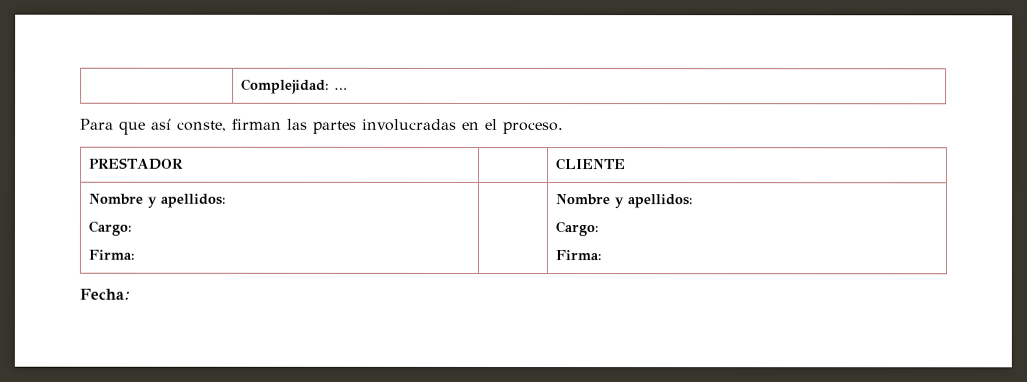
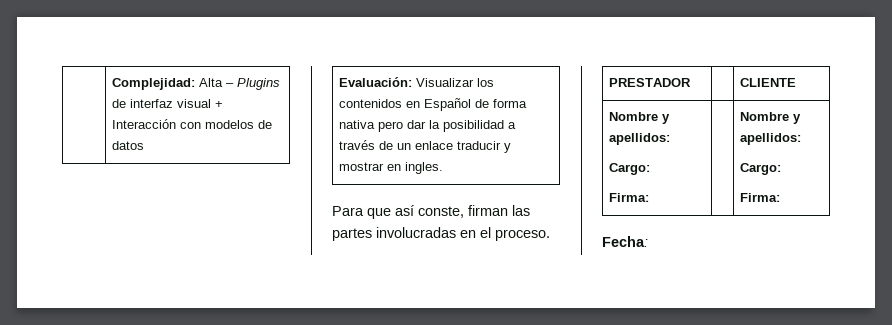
- | Complejidad: …
+ | Complejidad: Alta – Plugins de interfaz visual + Interacción con modelos de datos
+ Evaluación: Visualizar los contenidos en Español de forma nativa pero dar la posibilidad a través de un enlace traducir y mostrar en ingles.

